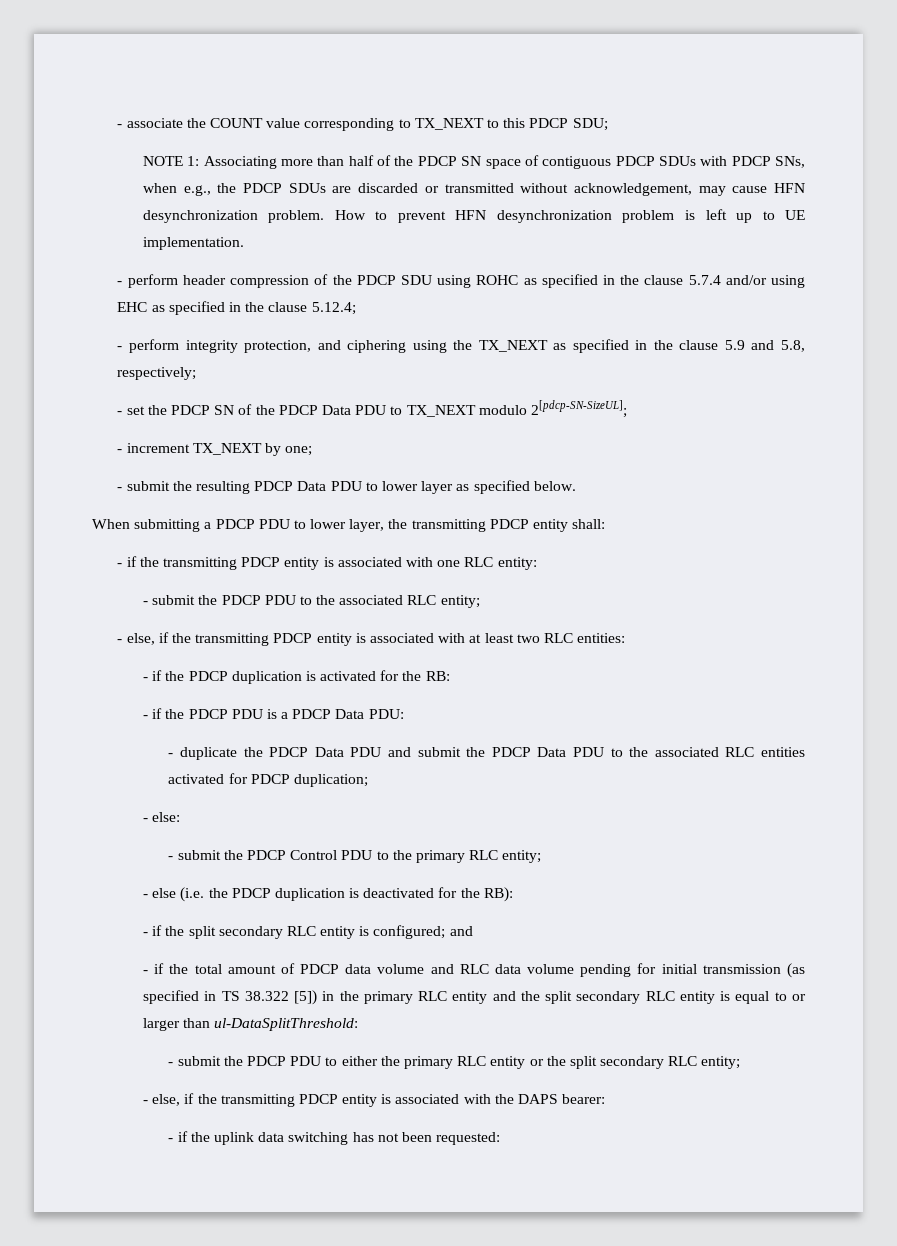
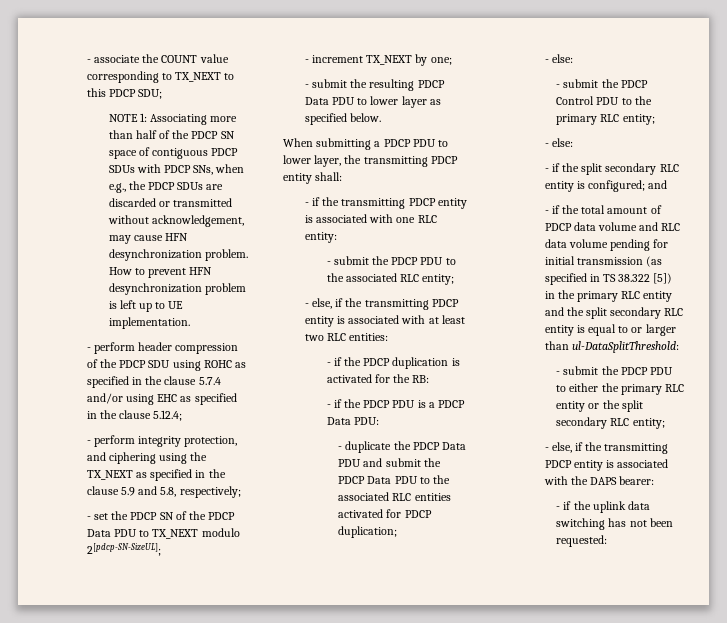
  - submit the PDCP Control PDU to the primary RLC entity;
- - else (i.e. the PDCP duplication is deactivated for the RB):
+ - else:

